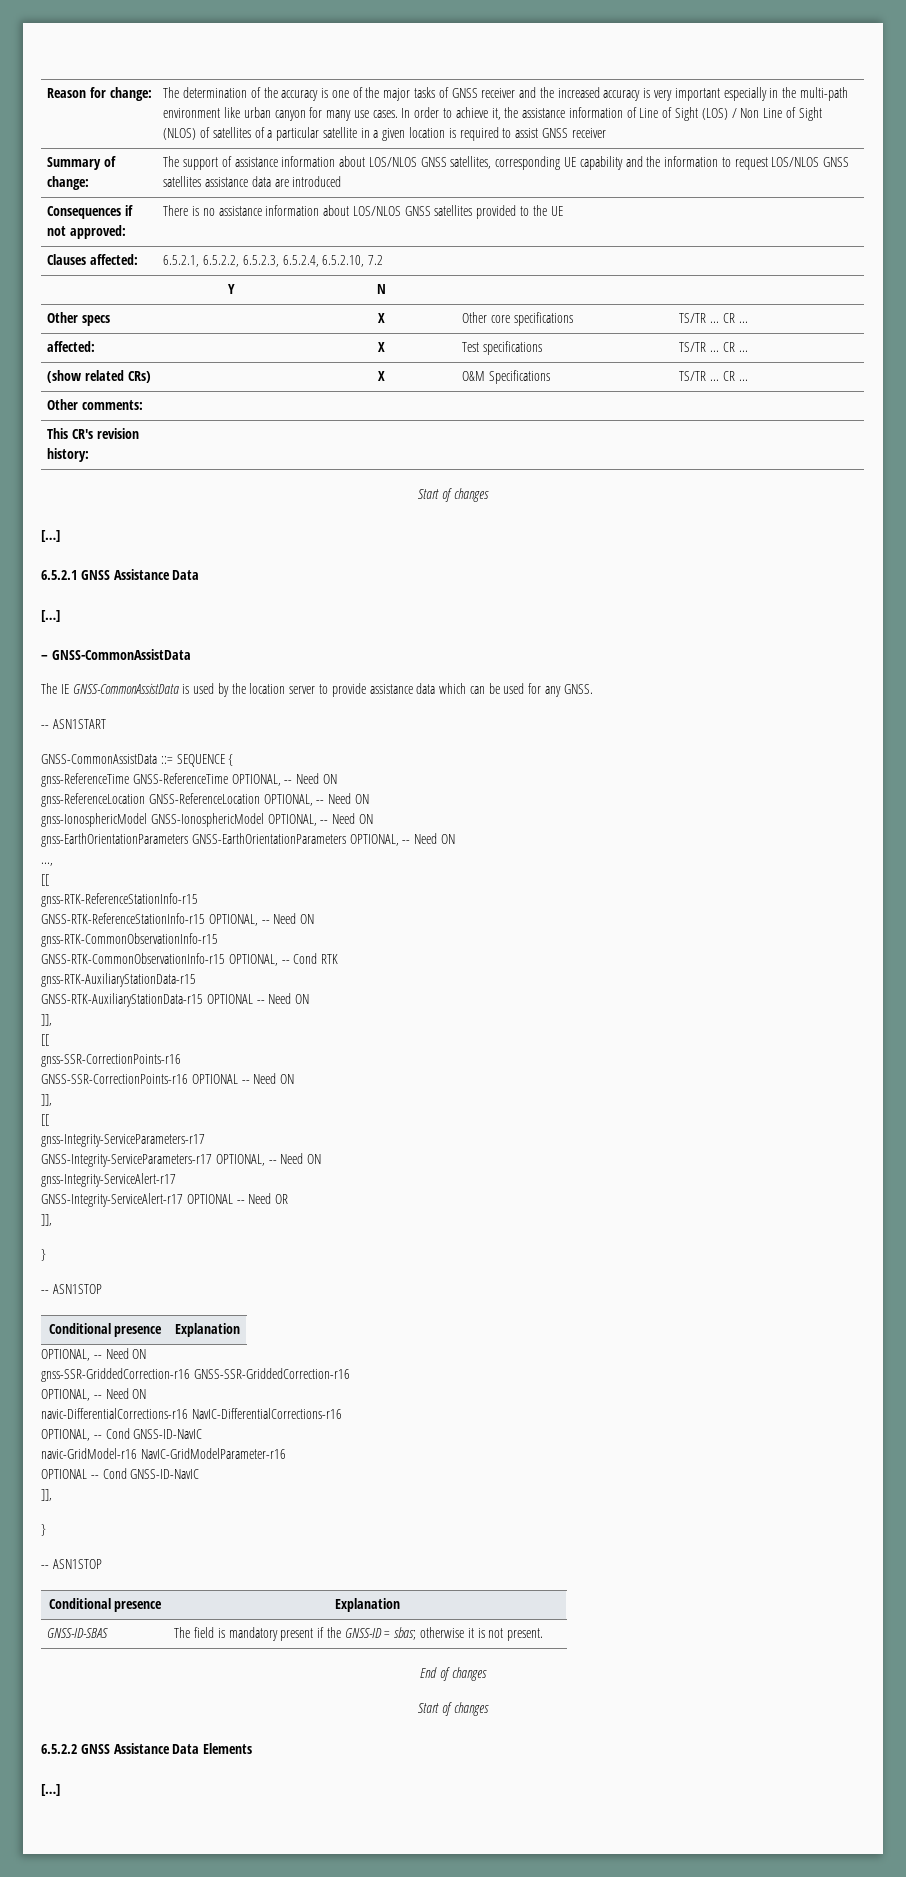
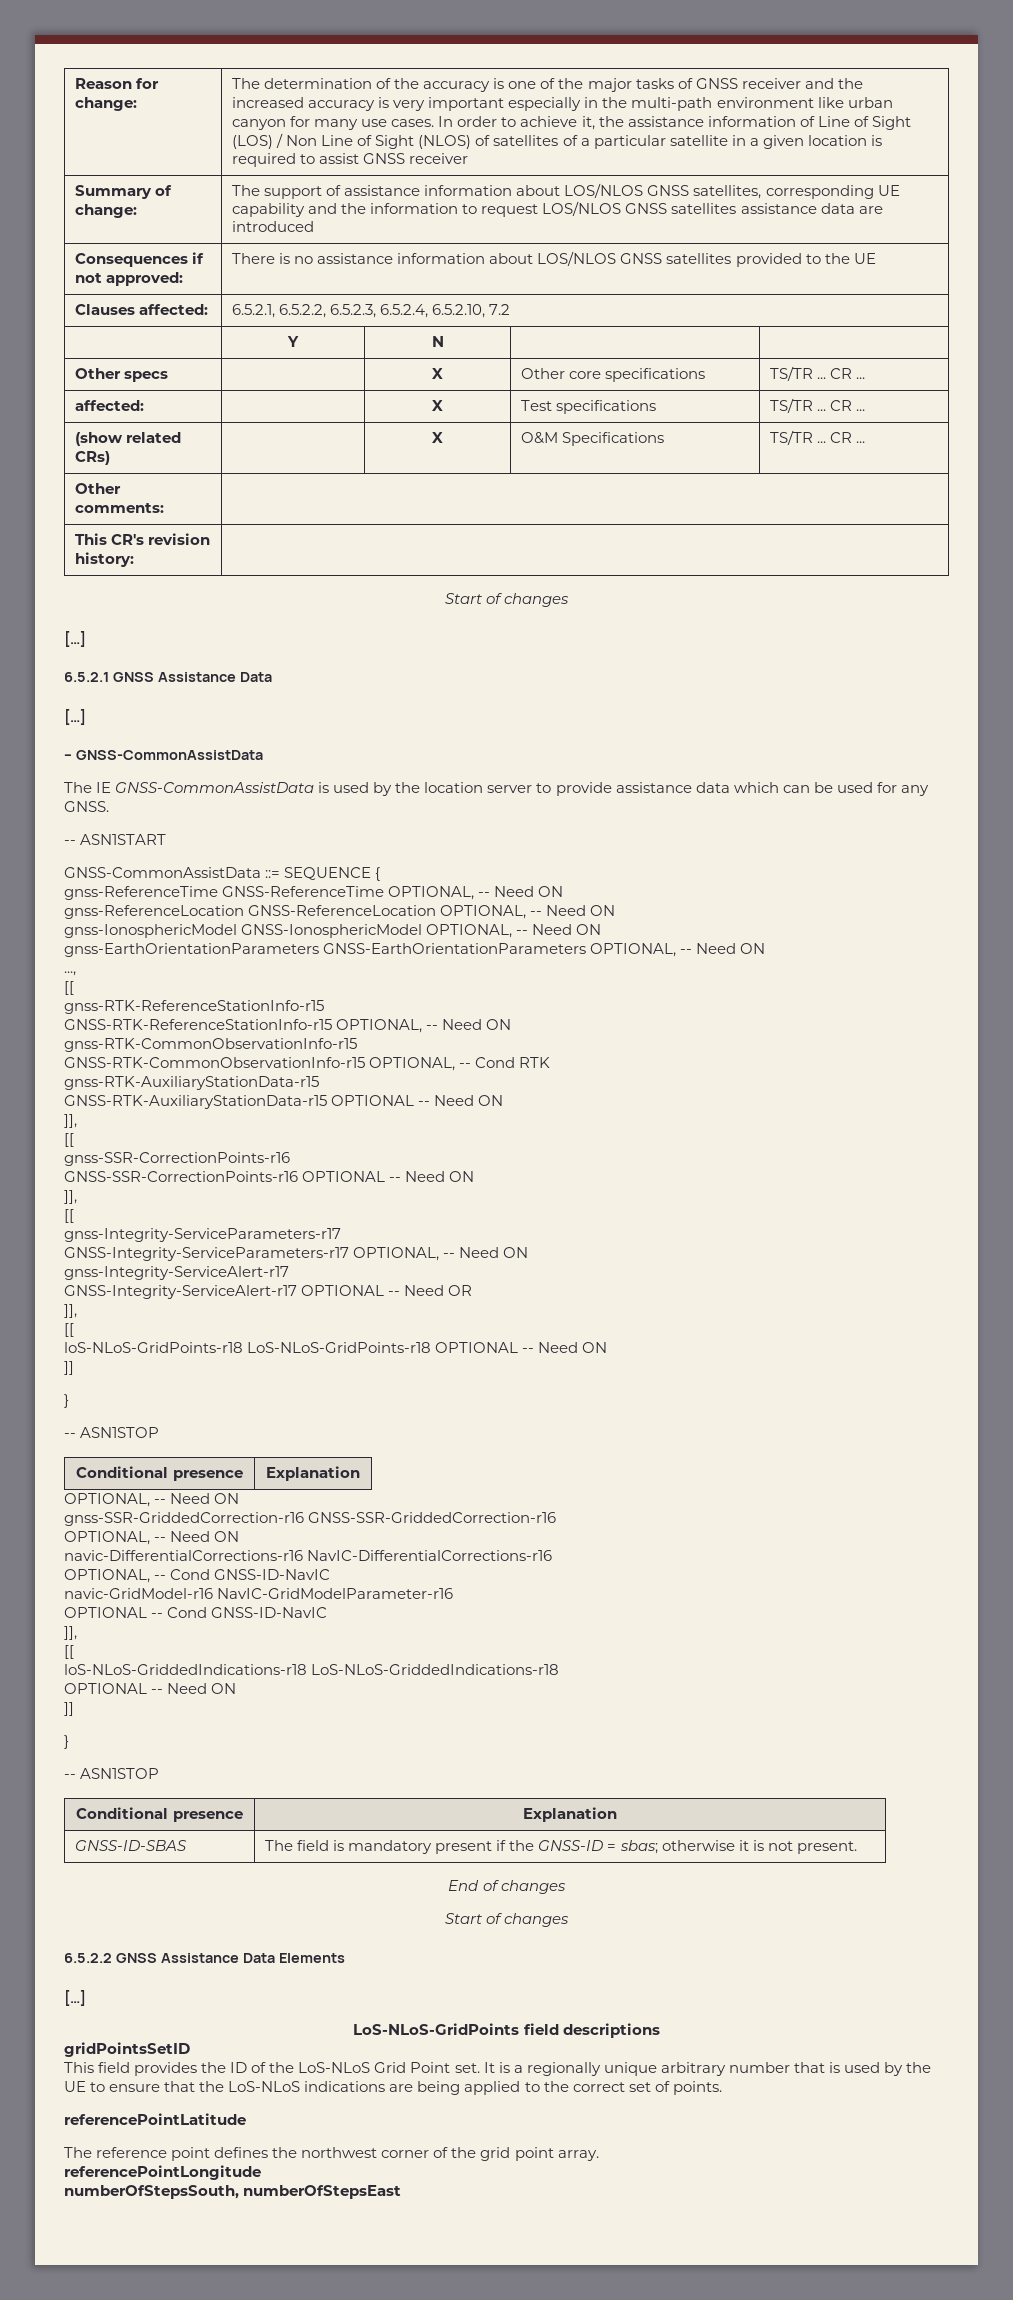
  GNSS-Integrity-ServiceAlert-r17 OPTIONAL -- Need OR
  ]],
+ [[
+ loS-NLoS-GridPoints-r18 LoS-NLoS-GridPoints-r18 OPTIONAL -- Need ON
+ ]]
  OPTIONAL -- Cond GNSS-ID-NavIC
  ]],
+ [[
+ loS-NLoS-GriddedIndications-r18 LoS-NLoS-GriddedIndications-r18
+ OPTIONAL -- Need ON
+ ]]
+ LoS-NLoS-GridPoints field descriptions
+ gridPointsSetID
+ This field provides the ID of the LoS-NLoS Grid Point set. It is a regionally unique arbitrary number that is used by the UE to ensure that the LoS-NLoS indications are being applied to the correct set of points.
+ referencePointLatitude
+ The reference point defines the northwest corner of the grid point array.
+ referencePointLongitude
+ numberOfStepsSouth, numberOfStepsEast

